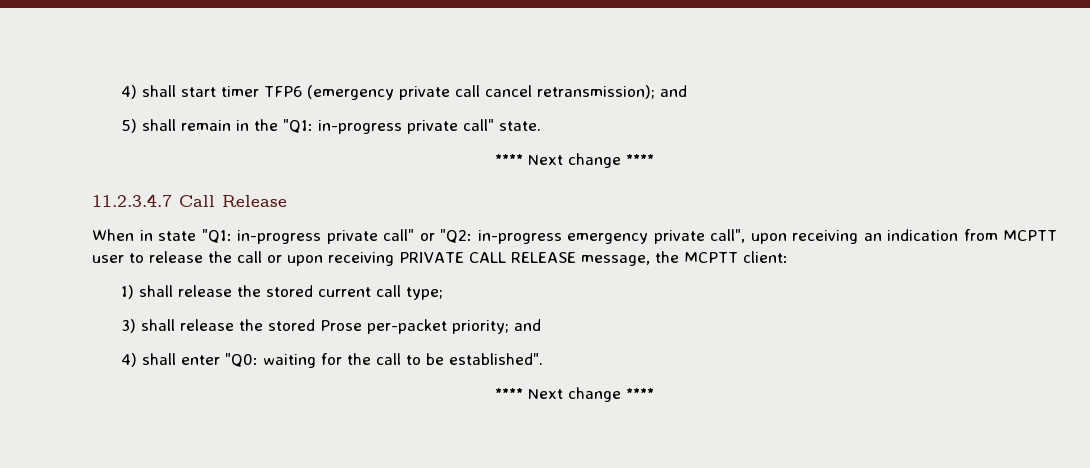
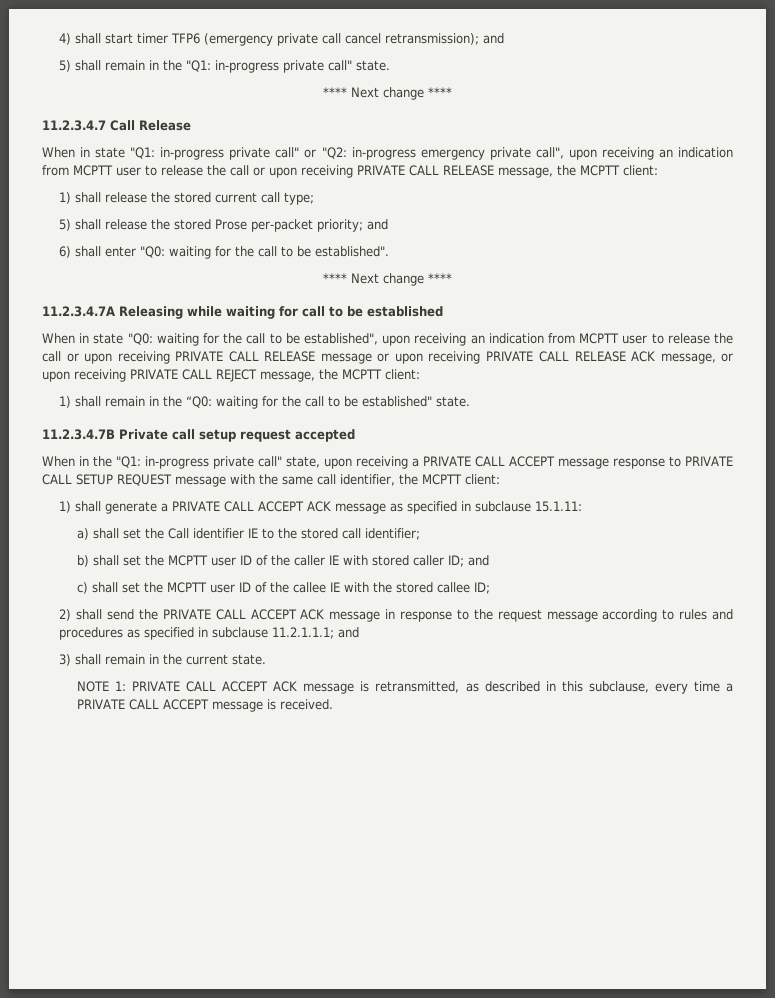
- 3) shall release the stored Prose per-packet priority; and
+ 5) shall release the stored Prose per-packet priority; and
- 4) shall enter "Q0: waiting for the call to be established".
+ 6) shall enter "Q0: waiting for the call to be established".
+ 11.2.3.4.7A Releasing while waiting for call to be established
+ When in state "Q0: waiting for the call to be established", upon receiving an indication from MCPTT user to release the call or upon receiving PRIVATE CALL RELEASE message or upon receiving PRIVATE CALL RELEASE ACK message, or upon receiving PRIVATE CALL REJECT message, the MCPTT client:
+ 1) shall remain in the “Q0: waiting for the call to be established" state.
+ 11.2.3.4.7B Private call setup request accepted
+ When in the "Q1: in-progress private call" state, upon receiving a PRIVATE CALL ACCEPT message response to PRIVATE CALL SETUP REQUEST message with the same call identifier, the MCPTT client:
+ 1) shall generate a PRIVATE CALL ACCEPT ACK message as specified in subclause 15.1.11:
+ a) shall set the Call identifier IE to the stored call identifier;
+ b) shall set the MCPTT user ID of the caller IE with stored caller ID; and
+ c) shall set the MCPTT user ID of the callee IE with the stored callee ID;
+ 2) shall send the PRIVATE CALL ACCEPT ACK message in response to the request message according to rules and procedures as specified in subclause 11.2.1.1.1; and
+ 3) shall remain in the current state.
+ NOTE 1: PRIVATE CALL ACCEPT ACK message is retransmitted, as described in this subclause, every time a PRIVATE CALL ACCEPT message is received.

